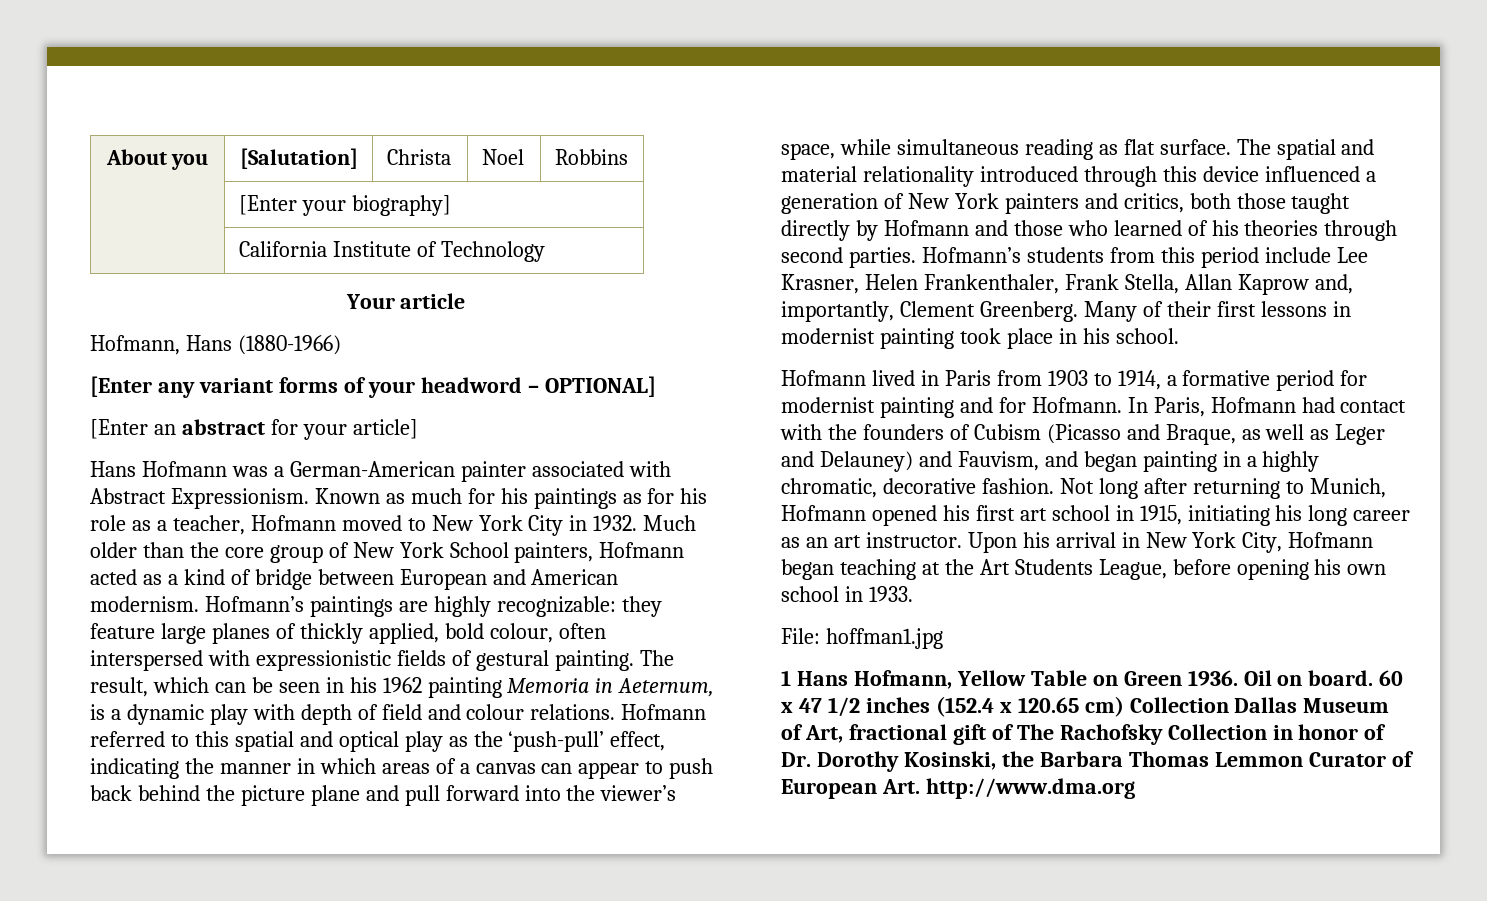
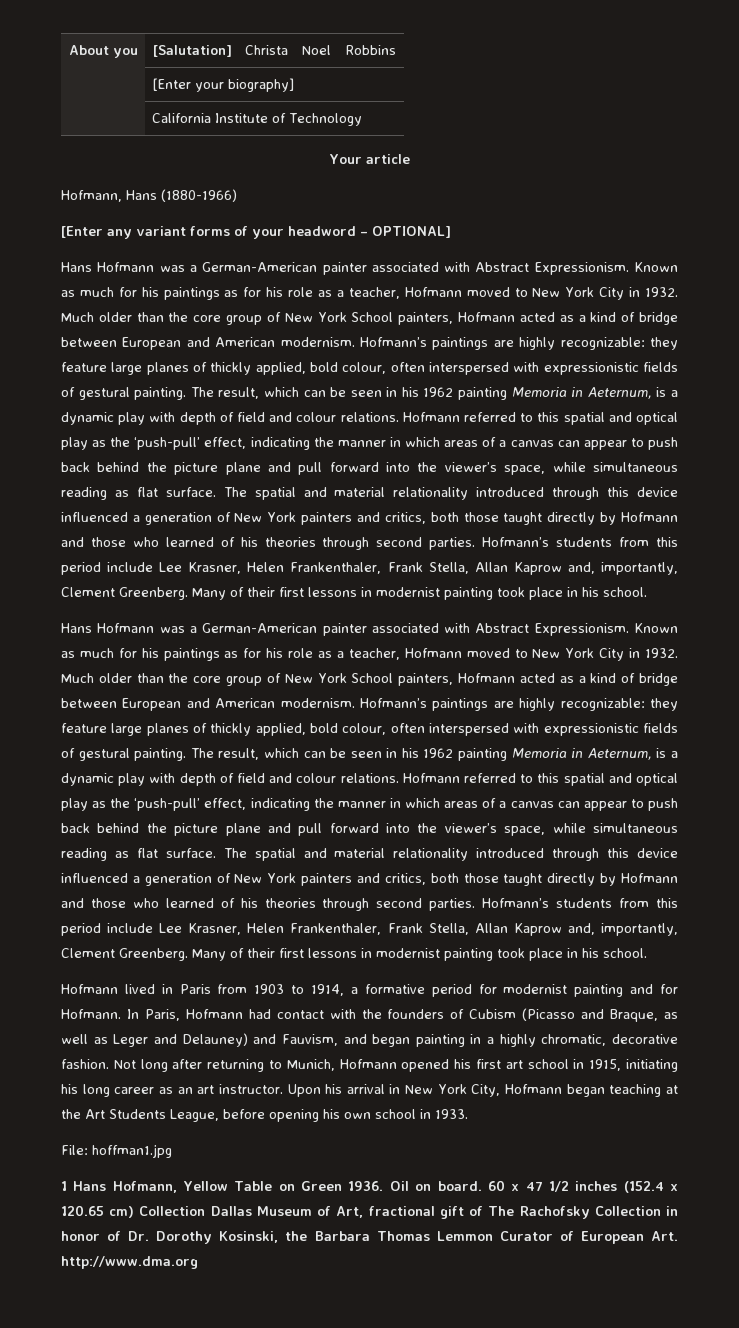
  [Enter any variant forms of your headword – OPTIONAL]
- [Enter an abstract for your article]
+ Hans Hofmann was a German-American painter associated with Abstract Expressionism. Known as much for his paintings as for his role as a teacher, Hofmann moved to New York City in 1932. Much older than the core group of New York School painters, Hofmann acted as a kind of bridge between European and American modernism. Hofmann’s paintings are highly recognizable: they feature large planes of thickly applied, bold colour, often interspersed with expressionistic fields of gestural painting. The result, which can be seen in his 1962 painting Memoria in Aeternum, is a dynamic play with depth of field and colour relations. Hofmann referred to this spatial and optical play as the ‘push-pull’ effect, indicating the manner in which areas of a canvas can appear to push back behind the picture plane and pull forward into the viewer’s space, while simultaneous reading as flat surface. The spatial and material relationality introduced through this device influenced a generation of New York painters and critics, both those taught directly by Hofmann and those who learned of his theories through second parties. Hofmann’s students from this period include Lee Krasner, Helen Frankenthaler, Frank Stella, Allan Kaprow and, importantly, Clement Greenberg. Many of their first lessons in modernist painting took place in his school.

